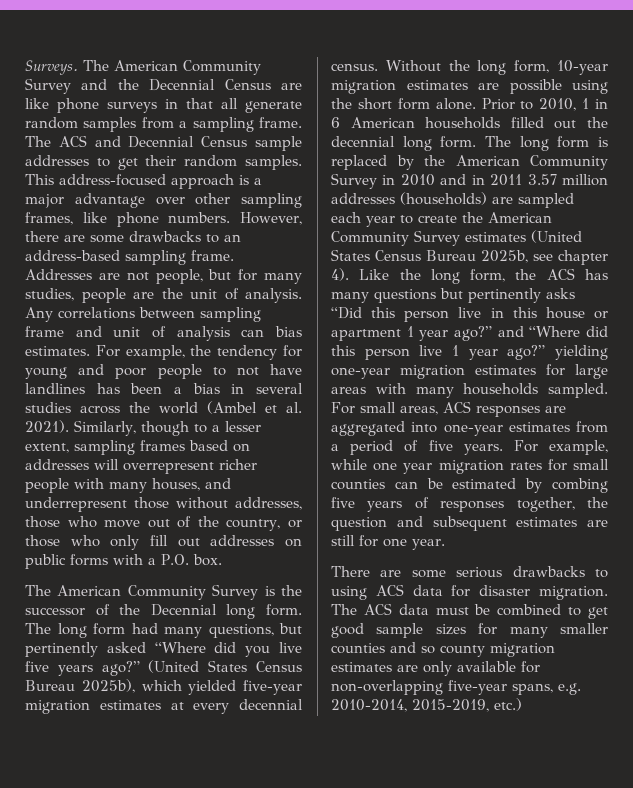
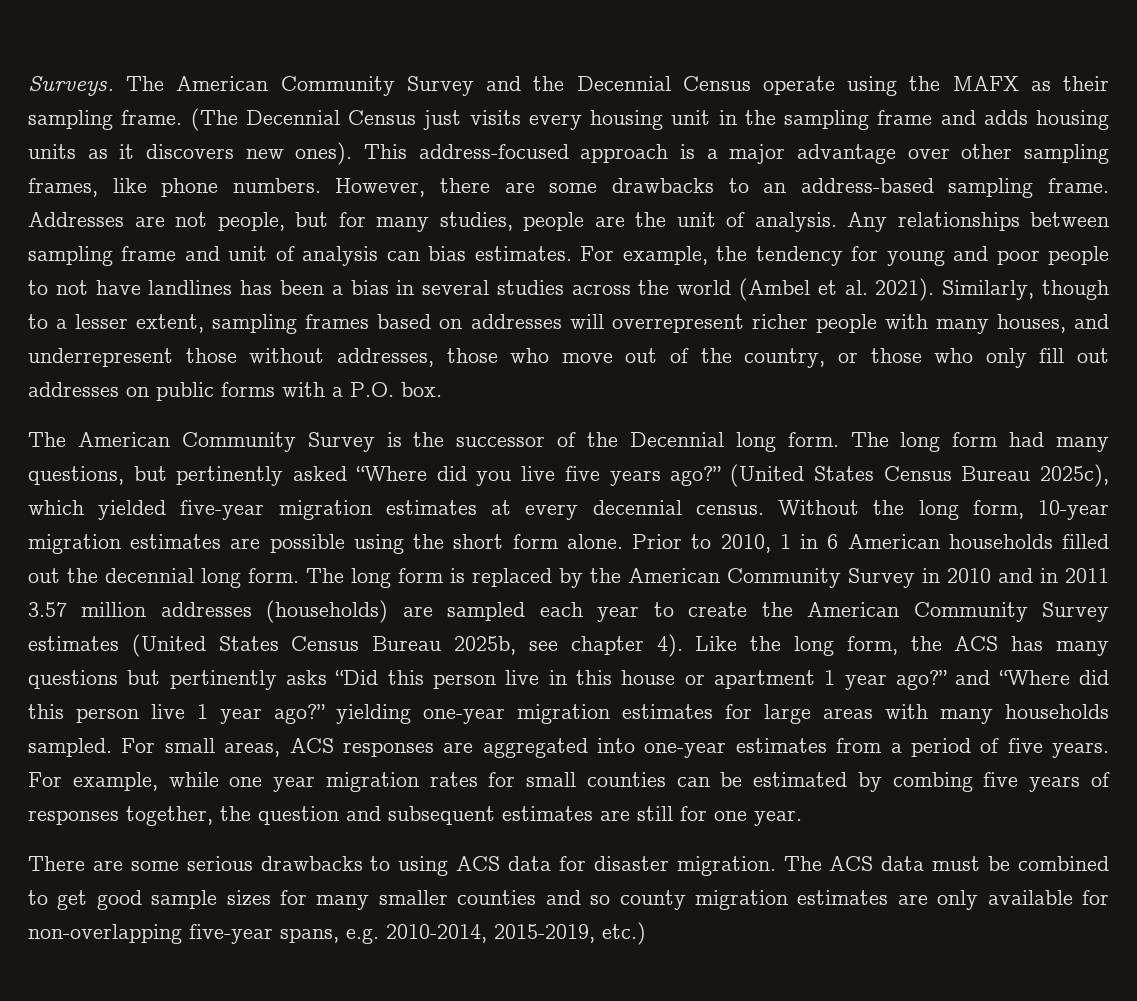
- The American Community Survey and the Decennial Census are like phone surveys in that all generate random samples from a sampling frame. The ACS and Decennial Census sample addresses to get their random samples.
+ The American Community Survey and the Decennial Census operate using the MAFX as their sampling frame. (The Decennial Census just visits every housing unit in the sampling frame and adds housing units as it discovers new ones).
- Any correlations between sampling frame and unit of analysis can bias estimates.
+ Any relationships between sampling frame and unit of analysis can bias estimates.
- (United States Census Bureau 2025b), which yielded five-year migration estimates at every decennial census.
+ (United States Census Bureau 2025c), which yielded five-year migration estimates at every decennial census.

